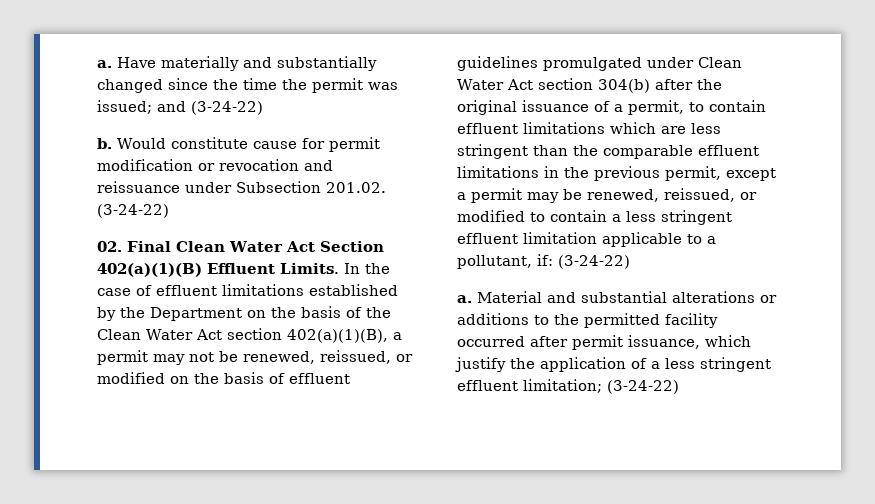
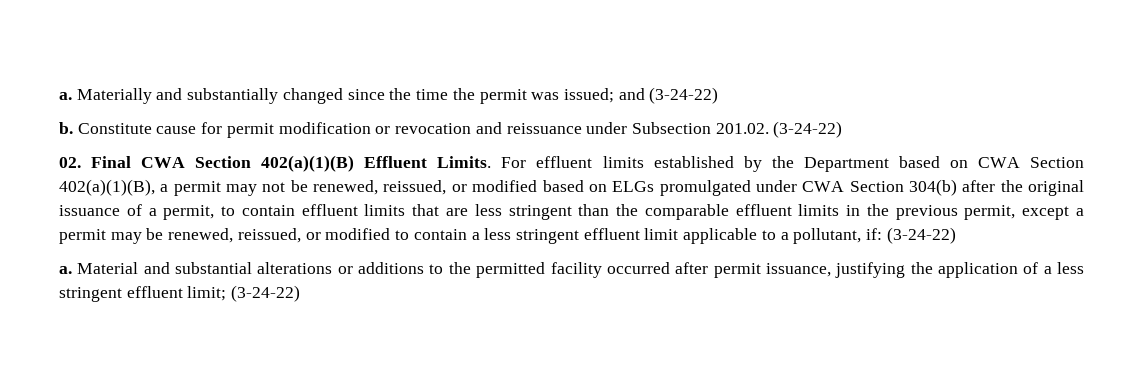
- a. Have materially and substantially changed since the time the permit was issued; and (3-24-22)
+ a. Materially and substantially changed since the time the permit was issued; and (3-24-22)
- Would constitute cause for permit modification or revocation and reissuance under Subsection 201.02. (3-24-22)
+ Constitute cause for permit modification or revocation and reissuance under Subsection 201.02. (3-24-22)
- 02. Final Clean Water Act Section 402(a)(1)(B) Effluent Limits.
+ 02. Final CWA Section 402(a)(1)(B) Effluent Limits.
- In the case of effluent limitations established by the Department on the basis of the Clean Water Act section 402(a)(1)(B), a permit may not be renewed, reissued, or modified on the basis of effluent guidelines promulgated under Clean Water Act section 304(b) after the original issuance of a permit, to contain effluent limitations which are less stringent than the comparable effluent limitations in the previous permit, except a permit may be renewed, reissued, or modified to contain a less stringent effluent limitation applicable to a pollutant, if: (3-24-22)
+ For effluent limits established by the Department based on CWA Section 402(a)(1)(B), a permit may not be renewed, reissued, or modified based on ELGs promulgated under CWA Section 304(b) after the original issuance of a permit, to contain effluent limits that are less stringent than the comparable effluent limits in the previous permit, except a permit may be renewed, reissued, or modified to contain a less stringent effluent limit applicable to a pollutant, if: (3-24-22)
- Material and substantial alterations or additions to the permitted facility occurred after permit issuance, which justify the application of a less stringent effluent limitation; (3-24-22)
+ Material and substantial alterations or additions to the permitted facility occurred after permit issuance, justifying the application of a less stringent effluent limit; (3-24-22)

